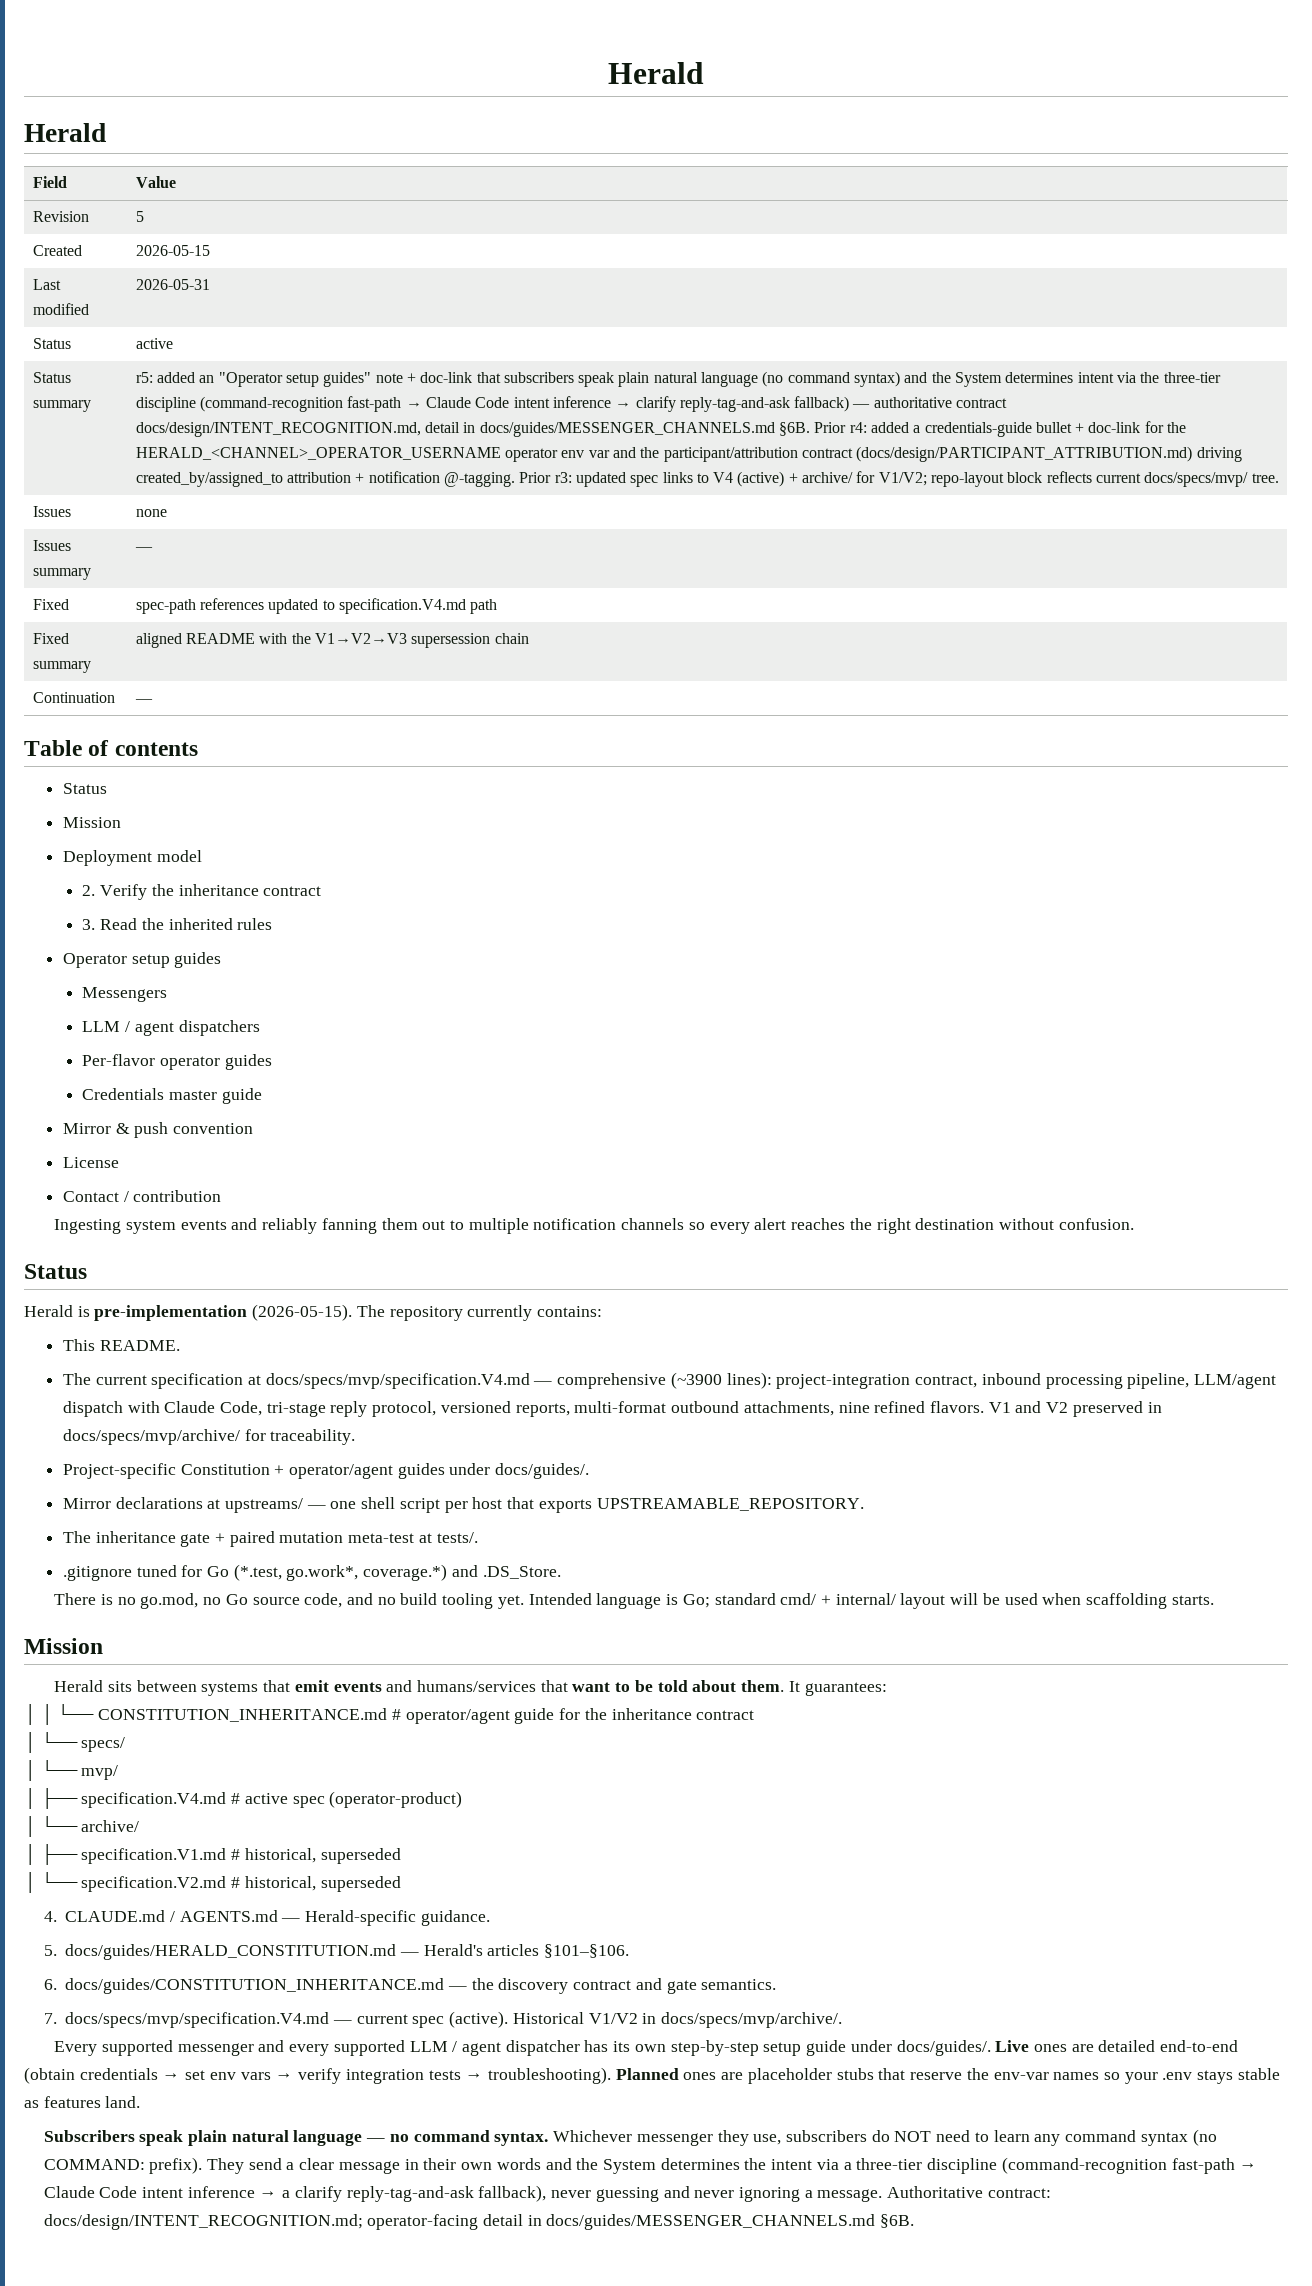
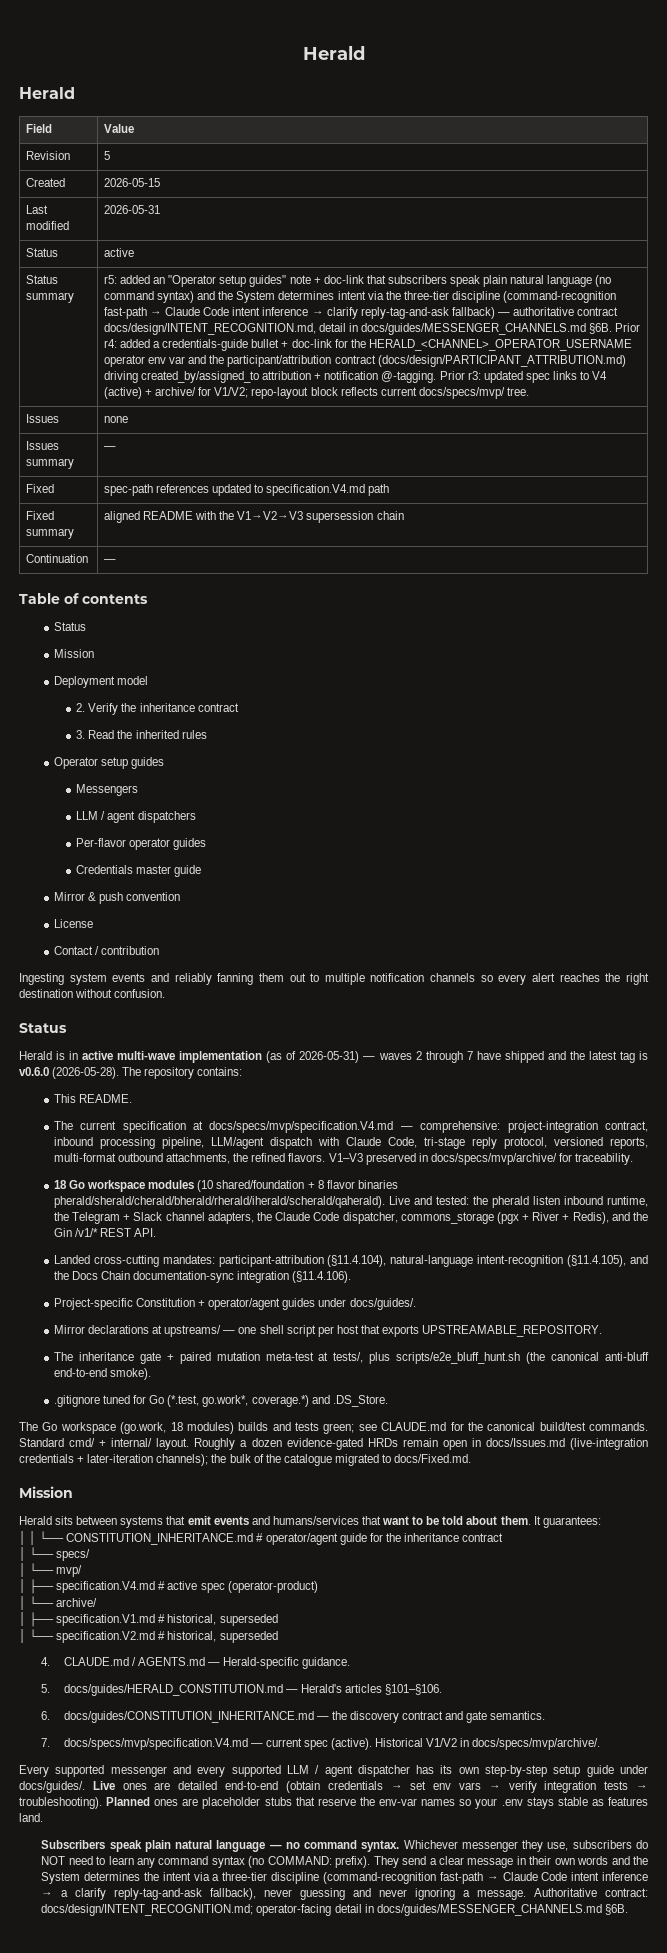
- Herald is pre-implementation (2026-05-15).
+ Herald is in active multi-wave implementation (as of 2026-05-31) — waves 2 through 7 have shipped and the latest tag is v0.6.0 (2026-05-28).
- The repository currently contains:
+ The repository contains:
- The current specification at docs/specs/mvp/specification.V4.md — comprehensive (~3900 lines): project-integration contract, inbound processing pipeline, LLM/agent dispatch with Claude Code, tri-stage reply protocol, versioned reports, multi-format outbound attachments, nine refined flavors.
+ The current specification at docs/specs/mvp/specification.V4.md — comprehensive: project-integration contract, inbound processing pipeline, LLM/agent dispatch with Claude Code, tri-stage reply protocol, versioned reports, multi-format outbound attachments, the refined flavors.
- V1 and V2 preserved in docs/specs/mvp/archive/ for traceability.
+ V1–V3 preserved in docs/specs/mvp/archive/ for traceability.
+ 18 Go workspace modules (10 shared/foundation + 8 flavor binaries pherald/sherald/cherald/bherald/rherald/iherald/scherald/qaherald). Live and tested: the pherald listen inbound runtime, the Telegram + Slack channel adapters, the Claude Code dispatcher, commons_storage (pgx + River + Redis), and the Gin /v1/* REST API.
+ Landed cross-cutting mandates: participant-attribution (§11.4.104), natural-language intent-recognition (§11.4.105), and the Docs Chain documentation-sync integration (§11.4.106).
- The inheritance gate + paired mutation meta-test at tests/.
+ The inheritance gate + paired mutation meta-test at tests/, plus scripts/e2e_bluff_hunt.sh (the canonical anti-bluff end-to-end smoke).
- There is no go.mod, no Go source code, and no build tooling yet. Intended language is Go; standard cmd/ + internal/ layout will be used when scaffolding starts.
+ The Go workspace (go.work, 18 modules) builds and tests green; see CLAUDE.md for the canonical build/test commands. Standard cmd/ + internal/ layout. Roughly a dozen evidence-gated HRDs remain open in docs/Issues.md (live-integration credentials + later-iteration channels); the bulk of the catalogue migrated to docs/Fixed.md.

